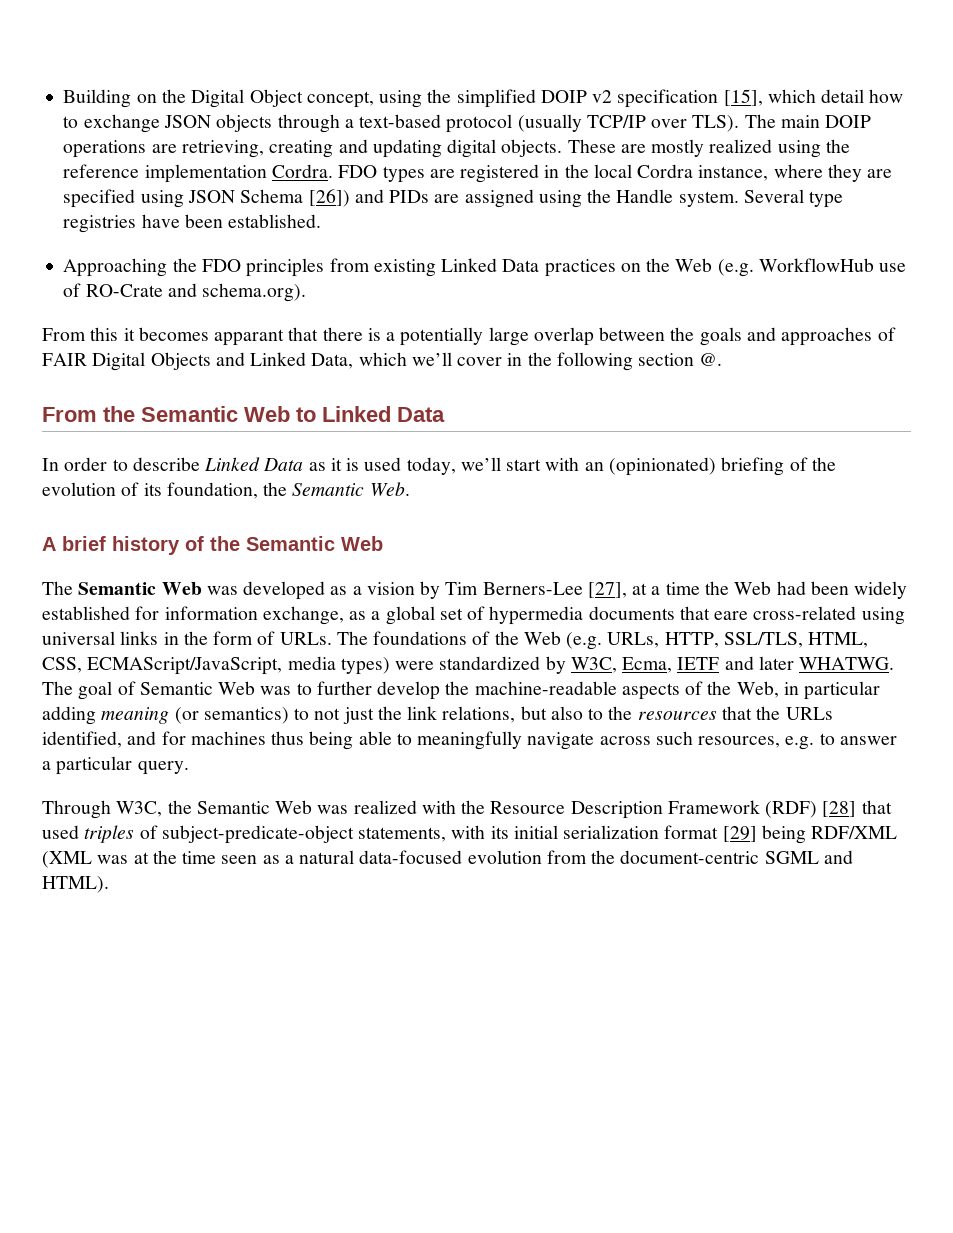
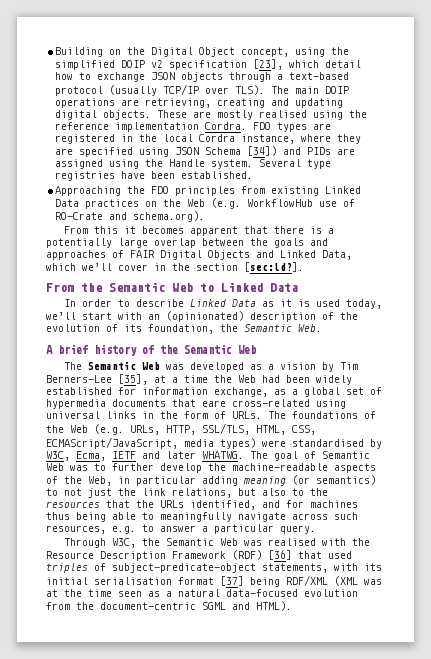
- Building on the Digital Object concept, using the simplified DOIP v2 specification [15], which detail how to exchange JSON objects through a text-based protocol (usually TCP/IP over TLS).
+ Building on the Digital Object concept, using the simplified DOIP v2 specification [23], which detail how to exchange JSON objects through a text-based protocol (usually TCP/IP over TLS).
- These are mostly realized using the reference implementation Cordra.
+ These are mostly realised using the reference implementation Cordra.
- FDO types are registered in the local Cordra instance, where they are specified using JSON Schema [26]) and PIDs are assigned using the Handle system.
+ FDO types are registered in the local Cordra instance, where they are specified using JSON Schema [34]) and PIDs are assigned using the Handle system.
- From this it becomes apparant that there is a potentially large overlap between the goals and approaches of FAIR Digital Objects and Linked Data, which we’ll cover in the following section @.
+ From this it becomes apparent that there is a potentially large overlap between the goals and approaches of FAIR Digital Objects and Linked Data, which we’ll cover in the section [sec:ld?].
- In order to describe Linked Data as it is used today, we’ll start with an (opinionated) briefing of the evolution of its foundation, the Semantic Web.
+ In order to describe Linked Data as it is used today, we’ll start with an (opinionated) description of the evolution of its foundation, the Semantic Web.
- The Semantic Web was developed as a vision by Tim Berners-Lee [27], at a time the Web had been widely established for information exchange, as a global set of hypermedia documents that eare cross-related using universal links in the form of URLs.
+ The Semantic Web was developed as a vision by Tim Berners-Lee [35], at a time the Web had been widely established for information exchange, as a global set of hypermedia documents that eare cross-related using universal links in the form of URLs.
- The foundations of the Web (e.g. URLs, HTTP, SSL/TLS, HTML, CSS, ECMAScript/JavaScript, media types) were standardized by W3C, Ecma, IETF and later WHATWG.
+ The foundations of the Web (e.g. URLs, HTTP, SSL/TLS, HTML, CSS, ECMAScript/JavaScript, media types) were standardised by W3C, Ecma, IETF and later WHATWG.
- Through W3C, the Semantic Web was realized with the Resource Description Framework (RDF) [28] that used triples of subject-predicate-object statements, with its initial serialization format [29] being RDF/XML (XML was at the time seen as a natural data-focused evolution from the document-centric SGML and HTML).
+ Through W3C, the Semantic Web was realised with the Resource Description Framework (RDF) [36] that used triples of subject-predicate-object statements, with its initial serialisation format [37] being RDF/XML (XML was at the time seen as a natural data-focused evolution from the document-centric SGML and HTML).

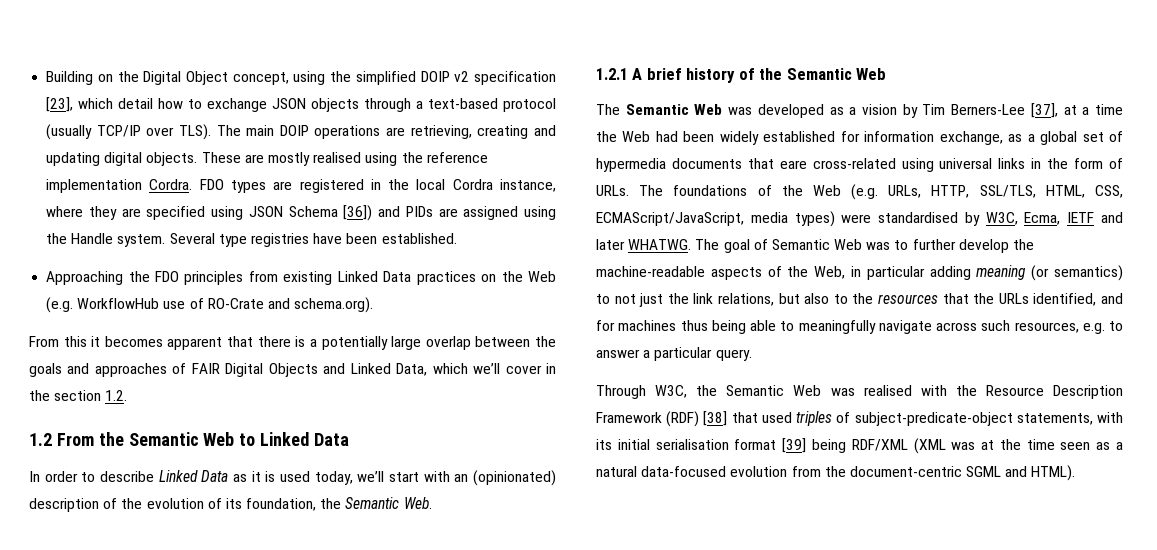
- FDO types are registered in the local Cordra instance, where they are specified using JSON Schema [34]) and PIDs are assigned using the Handle system.
+ FDO types are registered in the local Cordra instance, where they are specified using JSON Schema [36]) and PIDs are assigned using the Handle system.
- From this it becomes apparent that there is a potentially large overlap between the goals and approaches of FAIR Digital Objects and Linked Data, which we’ll cover in the section [sec:ld?].
- From the Semantic Web to Linked Data
+ From this it becomes apparent that there is a potentially large overlap between the goals and approaches of FAIR Digital Objects and Linked Data, which we’ll cover in the section 1.2.
+ 1.2 From the Semantic Web to Linked Data
- A brief history of the Semantic Web
+ 1.2.1 A brief history of the Semantic Web
- The Semantic Web was developed as a vision by Tim Berners-Lee [35], at a time the Web had been widely established for information exchange, as a global set of hypermedia documents that eare cross-related using universal links in the form of URLs.
+ The Semantic Web was developed as a vision by Tim Berners-Lee [37], at a time the Web had been widely established for information exchange, as a global set of hypermedia documents that eare cross-related using universal links in the form of URLs.
- Through W3C, the Semantic Web was realised with the Resource Description Framework (RDF) [36] that used triples of subject-predicate-object statements, with its initial serialisation format [37] being RDF/XML (XML was at the time seen as a natural data-focused evolution from the document-centric SGML and HTML).
+ Through W3C, the Semantic Web was realised with the Resource Description Framework (RDF) [38] that used triples of subject-predicate-object statements, with its initial serialisation format [39] being RDF/XML (XML was at the time seen as a natural data-focused evolution from the document-centric SGML and HTML).

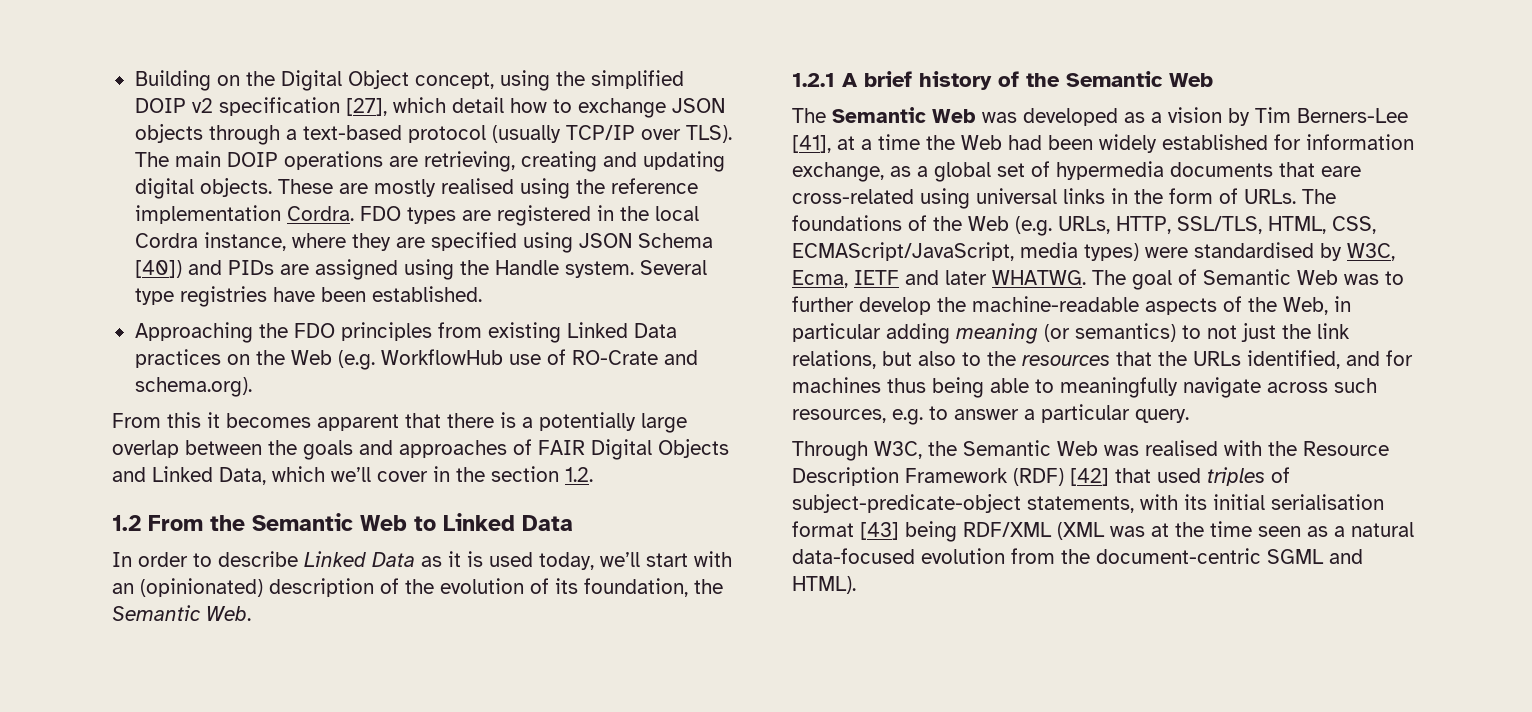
- Building on the Digital Object concept, using the simplified DOIP v2 specification [23], which detail how to exchange JSON objects through a text-based protocol (usually TCP/IP over TLS).
+ Building on the Digital Object concept, using the simplified DOIP v2 specification [27], which detail how to exchange JSON objects through a text-based protocol (usually TCP/IP over TLS).
- FDO types are registered in the local Cordra instance, where they are specified using JSON Schema [36]) and PIDs are assigned using the Handle system.
+ FDO types are registered in the local Cordra instance, where they are specified using JSON Schema [40]) and PIDs are assigned using the Handle system.
- The Semantic Web was developed as a vision by Tim Berners-Lee [37], at a time the Web had been widely established for information exchange, as a global set of hypermedia documents that eare cross-related using universal links in the form of URLs.
+ The Semantic Web was developed as a vision by Tim Berners-Lee [41], at a time the Web had been widely established for information exchange, as a global set of hypermedia documents that eare cross-related using universal links in the form of URLs.
- Through W3C, the Semantic Web was realised with the Resource Description Framework (RDF) [38] that used triples of subject-predicate-object statements, with its initial serialisation format [39] being RDF/XML (XML was at the time seen as a natural data-focused evolution from the document-centric SGML and HTML).
+ Through W3C, the Semantic Web was realised with the Resource Description Framework (RDF) [42] that used triples of subject-predicate-object statements, with its initial serialisation format [43] being RDF/XML (XML was at the time seen as a natural data-focused evolution from the document-centric SGML and HTML).

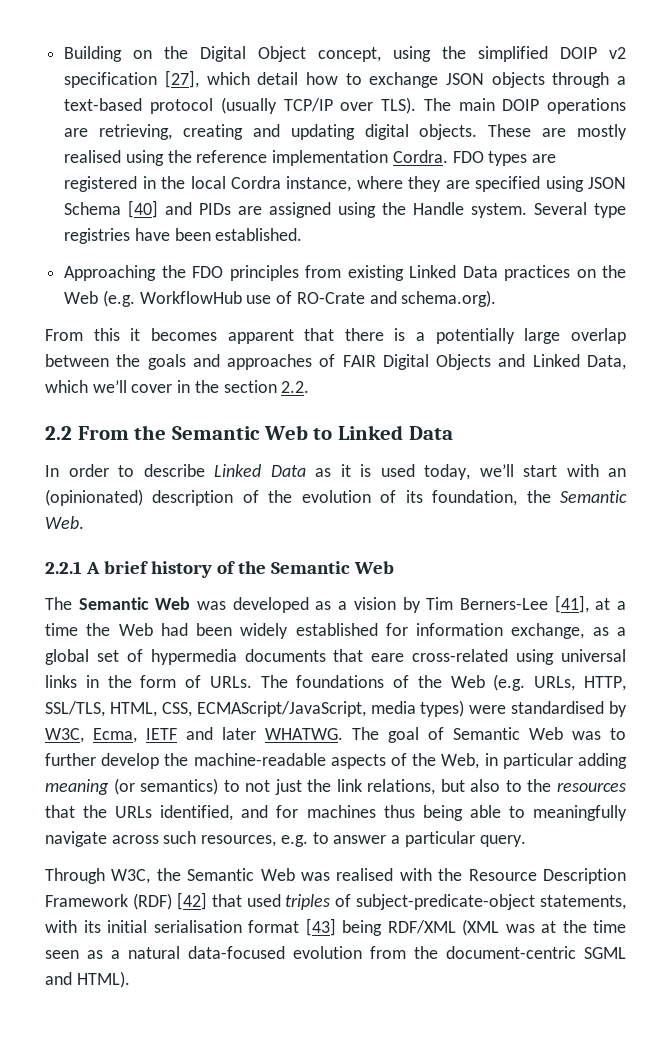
- FDO types are registered in the local Cordra instance, where they are specified using JSON Schema [40]) and PIDs are assigned using the Handle system.
+ FDO types are registered in the local Cordra instance, where they are specified using JSON Schema [40] and PIDs are assigned using the Handle system.
- From this it becomes apparent that there is a potentially large overlap between the goals and approaches of FAIR Digital Objects and Linked Data, which we’ll cover in the section 1.2.
- 1.2 From the Semantic Web to Linked Data
+ From this it becomes apparent that there is a potentially large overlap between the goals and approaches of FAIR Digital Objects and Linked Data, which we’ll cover in the section 2.2.
+ 2.2 From the Semantic Web to Linked Data
- 1.2.1 A brief history of the Semantic Web
+ 2.2.1 A brief history of the Semantic Web

